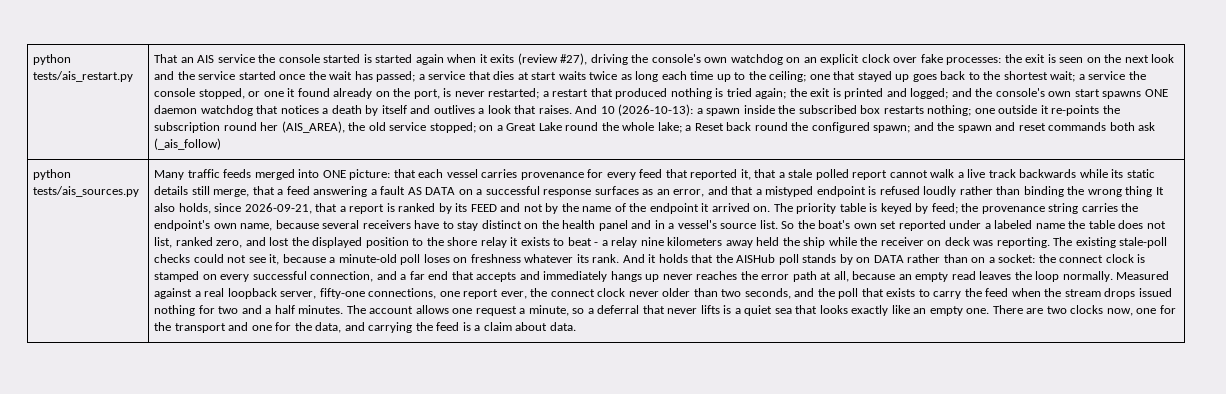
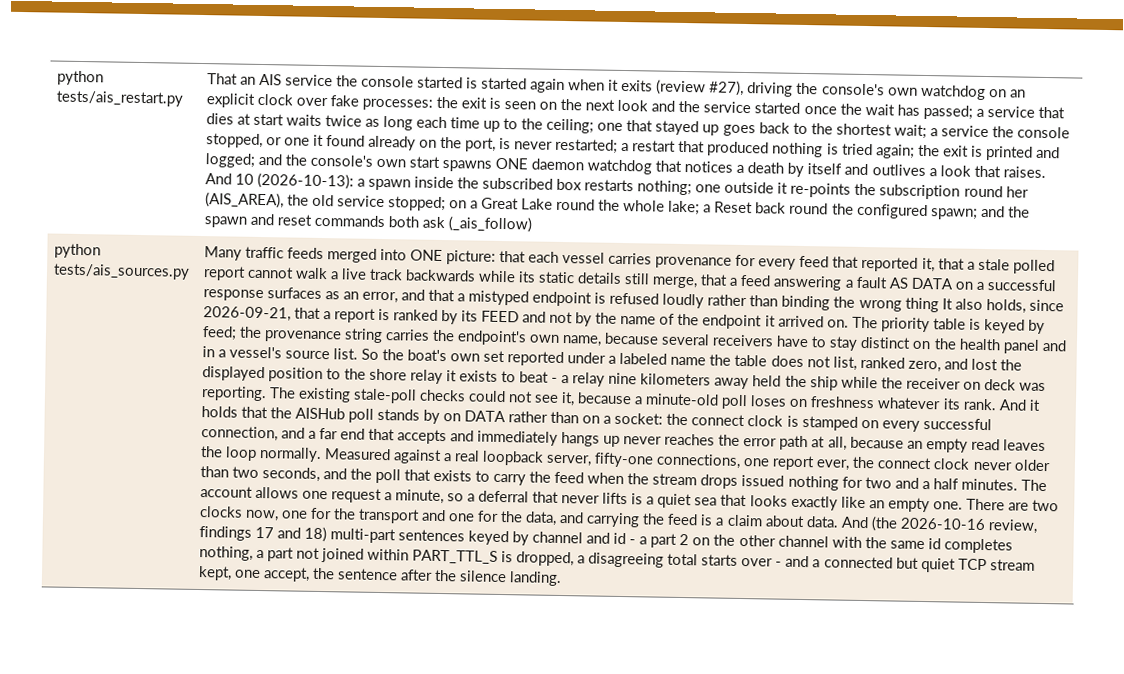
+ And (the 2026-10-16 review, findings 17 and 18) multi-part sentences keyed by channel and id - a part 2 on the other channel with the same id completes nothing, a part not joined within PART_TTL_S is dropped, a disagreeing total starts over - and a connected but quiet TCP stream kept, one accept, the sentence after the silence landing.

